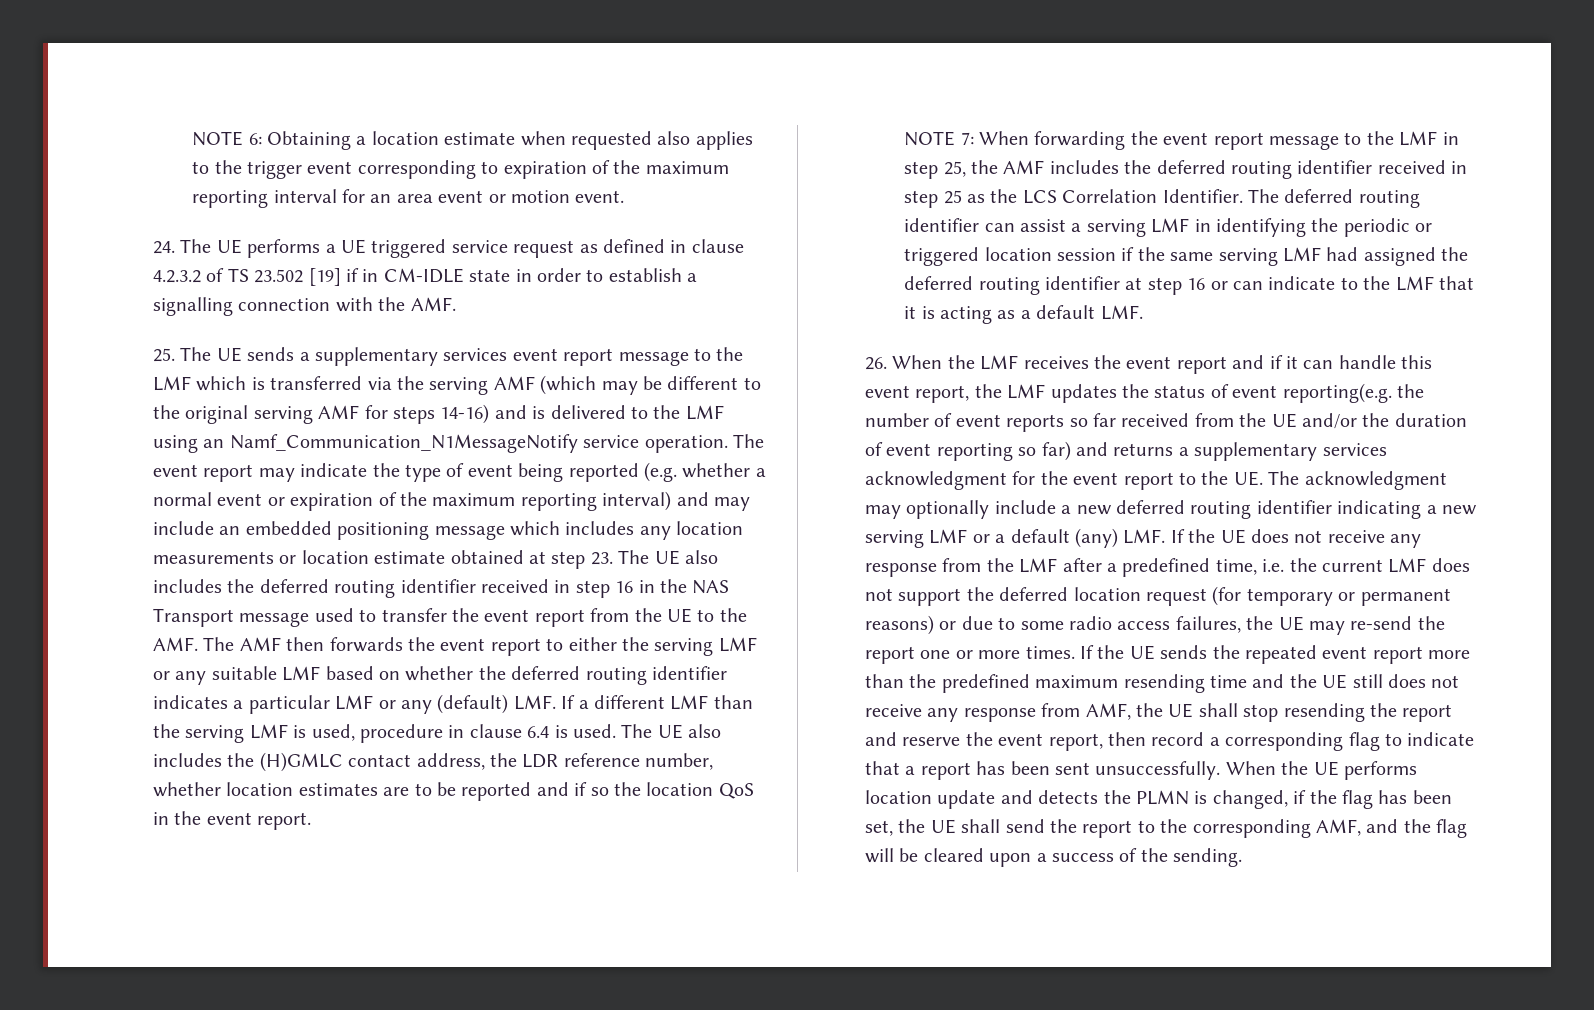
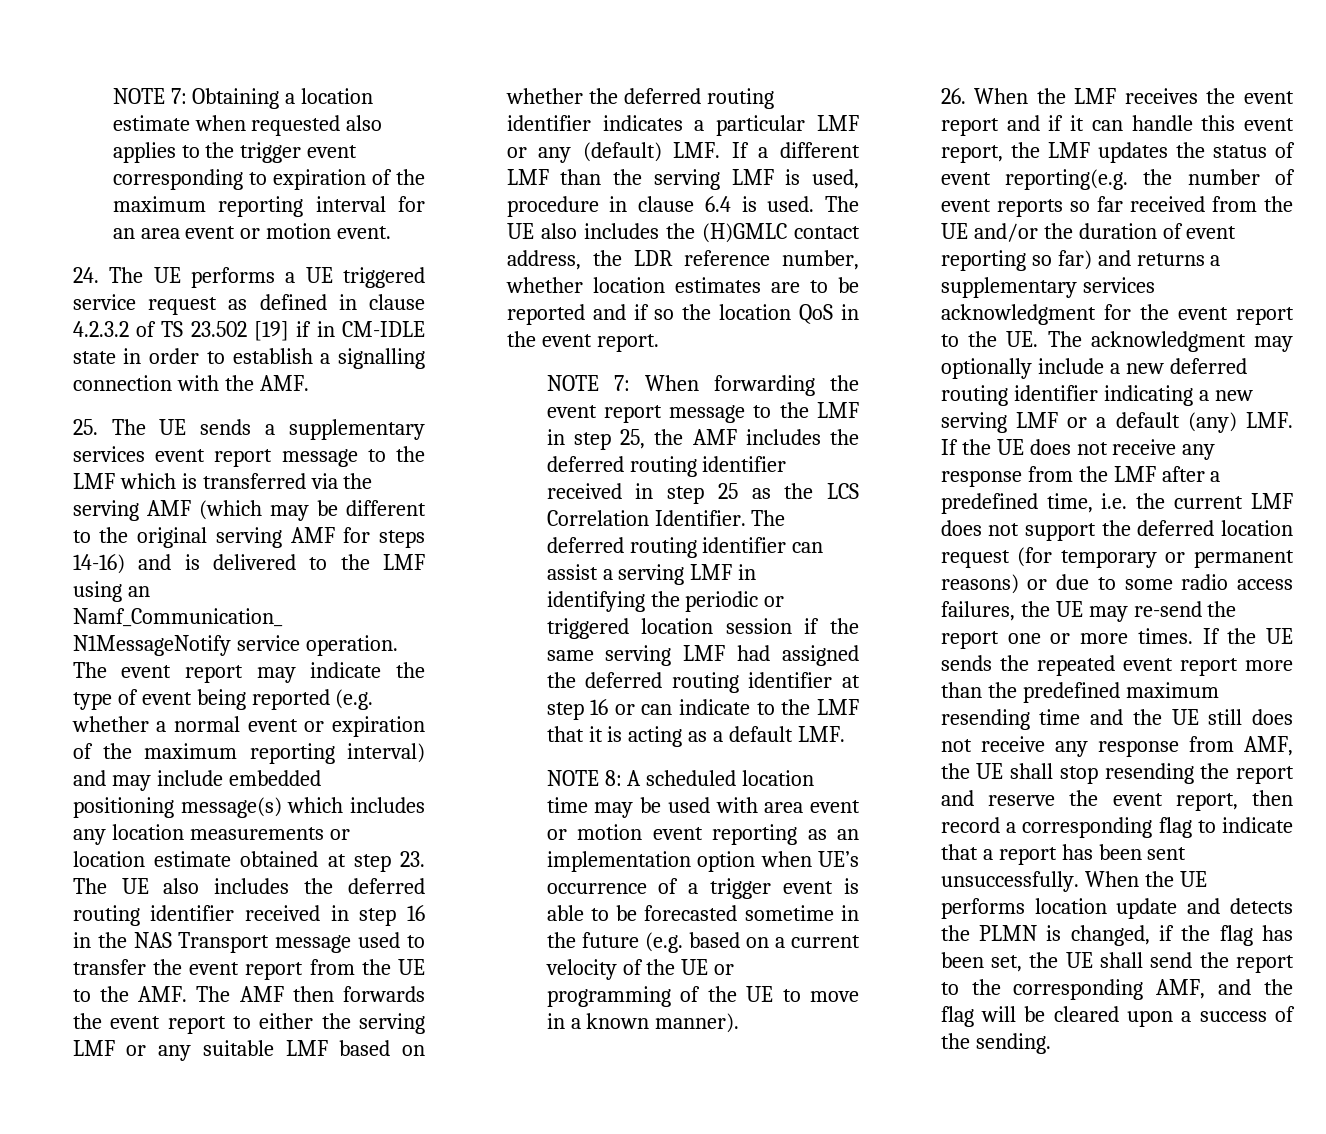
- NOTE 6: Obtaining a location estimate when requested also applies to the trigger event corresponding to expiration of the maximum reporting interval for an area event or motion event.
+ NOTE 7: Obtaining a location estimate when requested also applies to the trigger event corresponding to expiration of the maximum reporting interval for an area event or motion event.
- The event report may indicate the type of event being reported (e.g. whether a normal event or expiration of the maximum reporting interval) and may include an embedded positioning message which includes any location measurements or location estimate obtained at step 23. The UE also includes the deferred routing identifier received in step 16 in the NAS Transport message used to transfer the event report from the UE to the AMF. The AMF then forwards the event report to either the serving LMF or any suitable LMF based on whether the deferred routing identifier indicates a particular LMF or any (default) LMF. If a different LMF than the serving LMF is used, procedure in clause 6.4 is used.
+ The event report may indicate the type of event being reported (e.g. whether a normal event or expiration of the maximum reporting interval) and may include embedded positioning message(s) which includes any location measurements or location estimate obtained at step 23. The UE also includes the deferred routing identifier received in step 16 in the NAS Transport message used to transfer the event report from the UE to the AMF. The AMF then forwards the event report to either the serving LMF or any suitable LMF based on whether the deferred routing identifier indicates a particular LMF or any (default) LMF. If a different LMF than the serving LMF is used, procedure in clause 6.4 is used.
+ NOTE 8: A scheduled location time may be used with area event or motion event reporting as an implementation option when UE’s occurrence of a trigger event is able to be forecasted sometime in the future (e.g. based on a current velocity of the UE or programming of the UE to move in a known manner).

